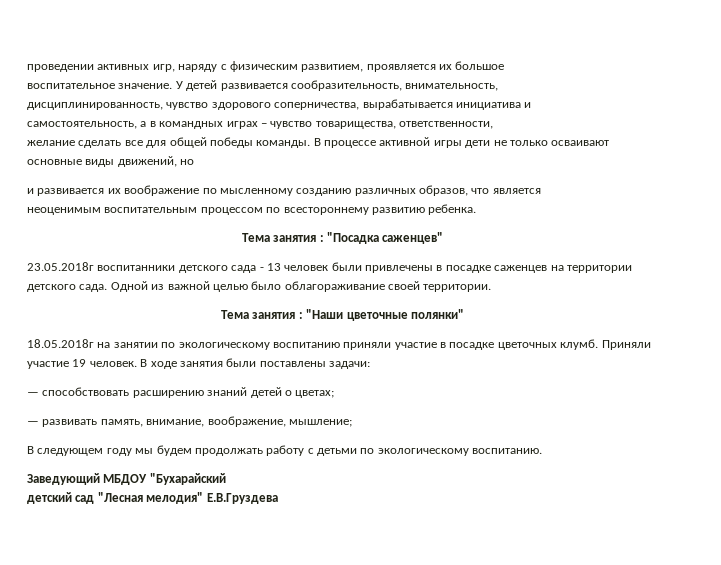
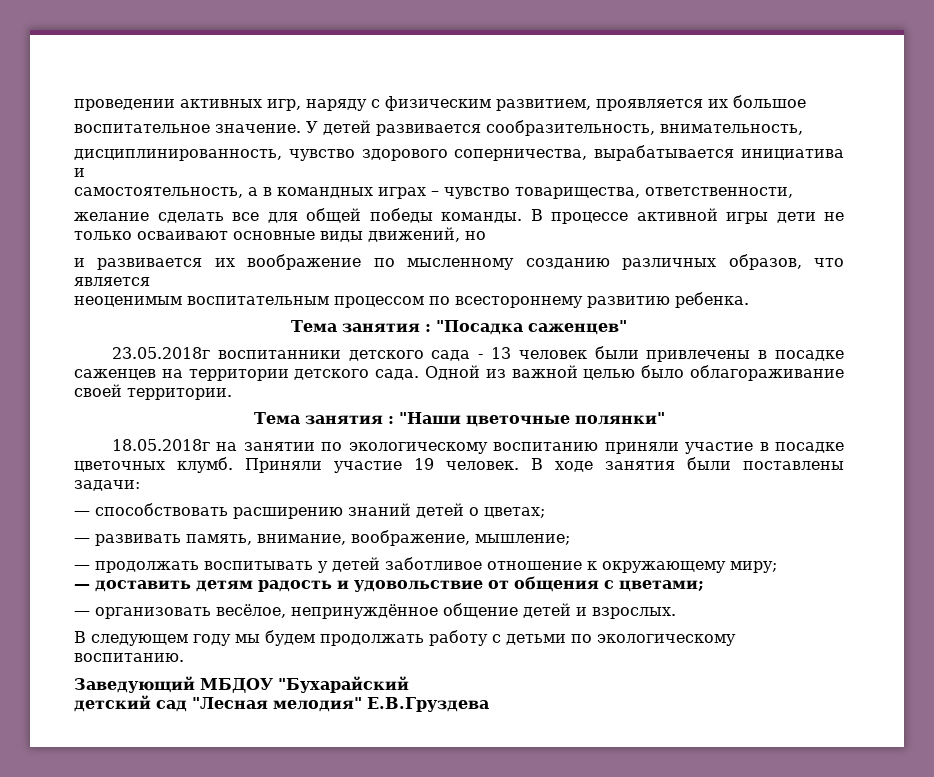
+ — продолжать воспитывать у детей заботливое отношение к окружающему миру;
+ — доставить детям радость и удовольствие от общения с цветами;
+ — организовать весёлое, непринуждённое общение детей и взрослых.

